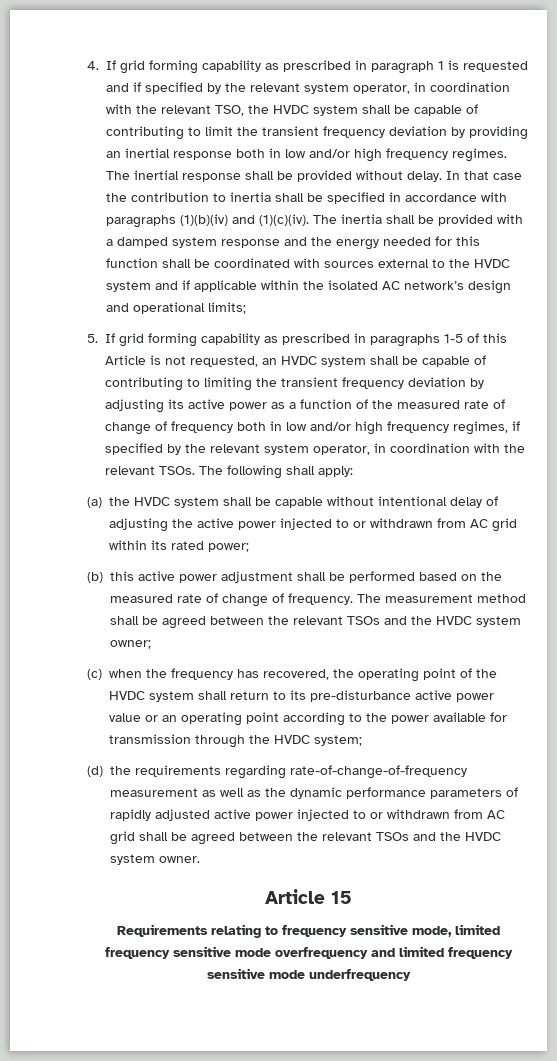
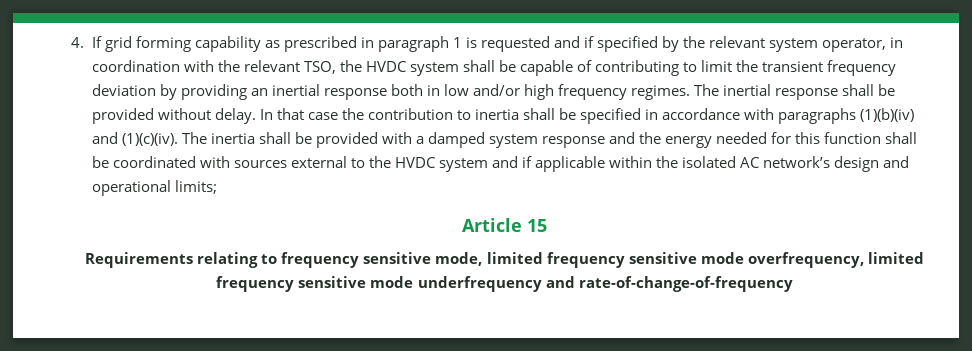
- 5. If grid forming capability as prescribed in paragraphs 1-5 of this Article is not requested, an HVDC system shall be capable of contributing to limiting the transient frequency deviation by adjusting its active power as a function of the measured rate of change of frequency both in low and/or high frequency regimes, if specified by the relevant system operator, in coordination with the relevant TSOs. The following shall apply:
- (a) the HVDC system shall be capable without intentional delay of adjusting the active power injected to or withdrawn from AC grid within its rated power;
- (b) this active power adjustment shall be performed based on the measured rate of change of frequency. The measurement method shall be agreed between the relevant TSOs and the HVDC system owner;
- (c) when the frequency has recovered, the operating point of the HVDC system shall return to its pre-disturbance active power value or an operating point according to the power available for transmission through the HVDC system;
- (d) the requirements regarding rate-of-change-of-frequency measurement as well as the dynamic performance parameters of rapidly adjusted active power injected to or withdrawn from AC grid shall be agreed between the relevant TSOs and the HVDC system owner.
- Requirements relating to frequency sensitive mode, limited frequency sensitive mode overfrequency and limited frequency sensitive mode underfrequency
+ Requirements relating to frequency sensitive mode, limited frequency sensitive mode overfrequency, limited frequency sensitive mode underfrequency and rate-of-change-of-frequency

